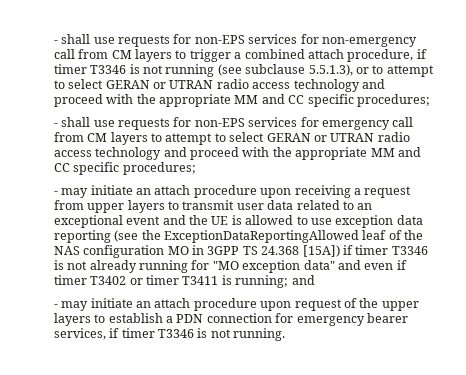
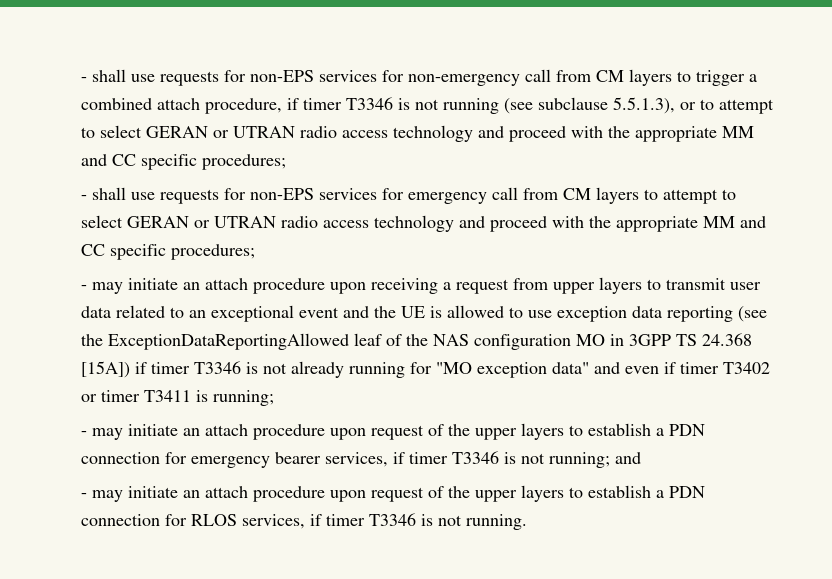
- - may initiate an attach procedure upon receiving a request from upper layers to transmit user data related to an exceptional event and the UE is allowed to use exception data reporting (see the ExceptionDataReportingAllowed leaf of the NAS configuration MO in 3GPP TS 24.368 [15A]) if timer T3346 is not already running for "MO exception data" and even if timer T3402 or timer T3411 is running; and
+ - may initiate an attach procedure upon receiving a request from upper layers to transmit user data related to an exceptional event and the UE is allowed to use exception data reporting (see the ExceptionDataReportingAllowed leaf of the NAS configuration MO in 3GPP TS 24.368 [15A]) if timer T3346 is not already running for "MO exception data" and even if timer T3402 or timer T3411 is running;
- - may initiate an attach procedure upon request of the upper layers to establish a PDN connection for emergency bearer services, if timer T3346 is not running.
+ - may initiate an attach procedure upon request of the upper layers to establish a PDN connection for emergency bearer services, if timer T3346 is not running; and
+ - may initiate an attach procedure upon request of the upper layers to establish a PDN connection for RLOS services, if timer T3346 is not running.

